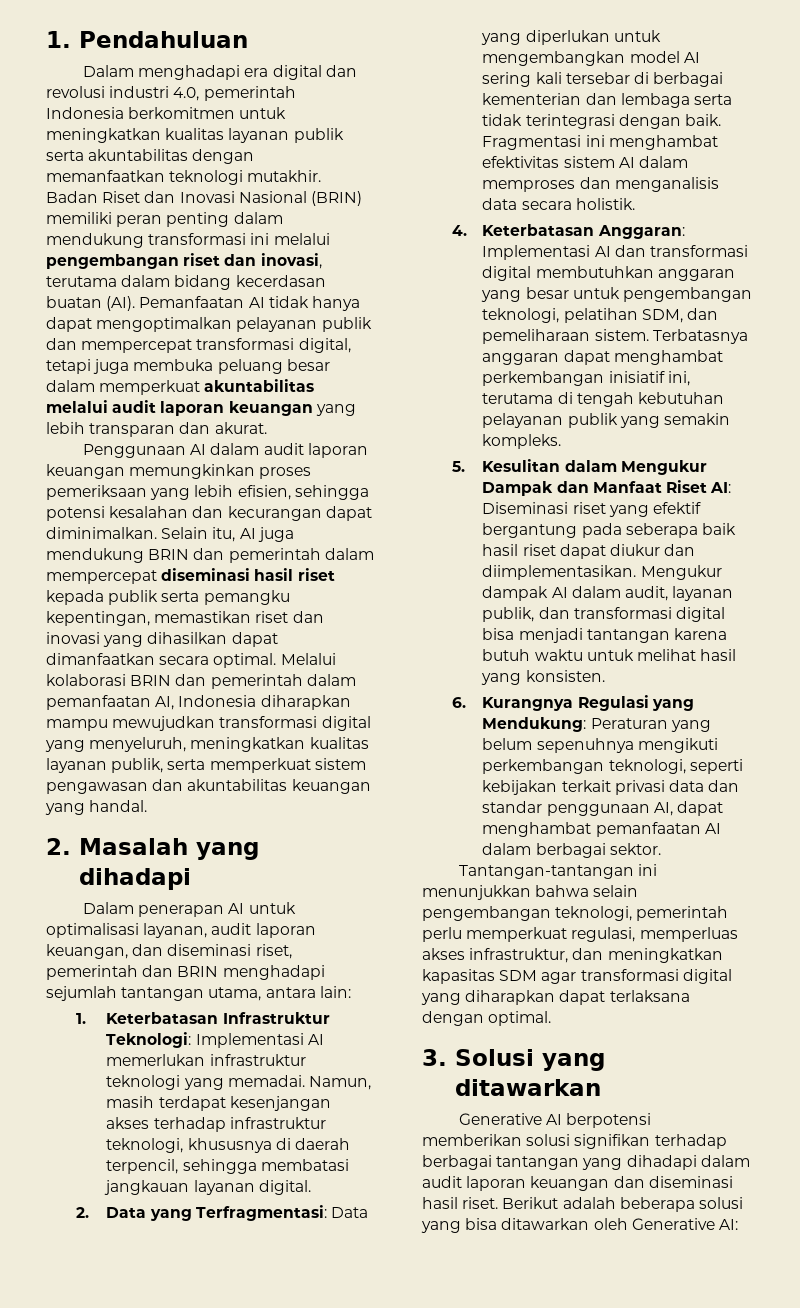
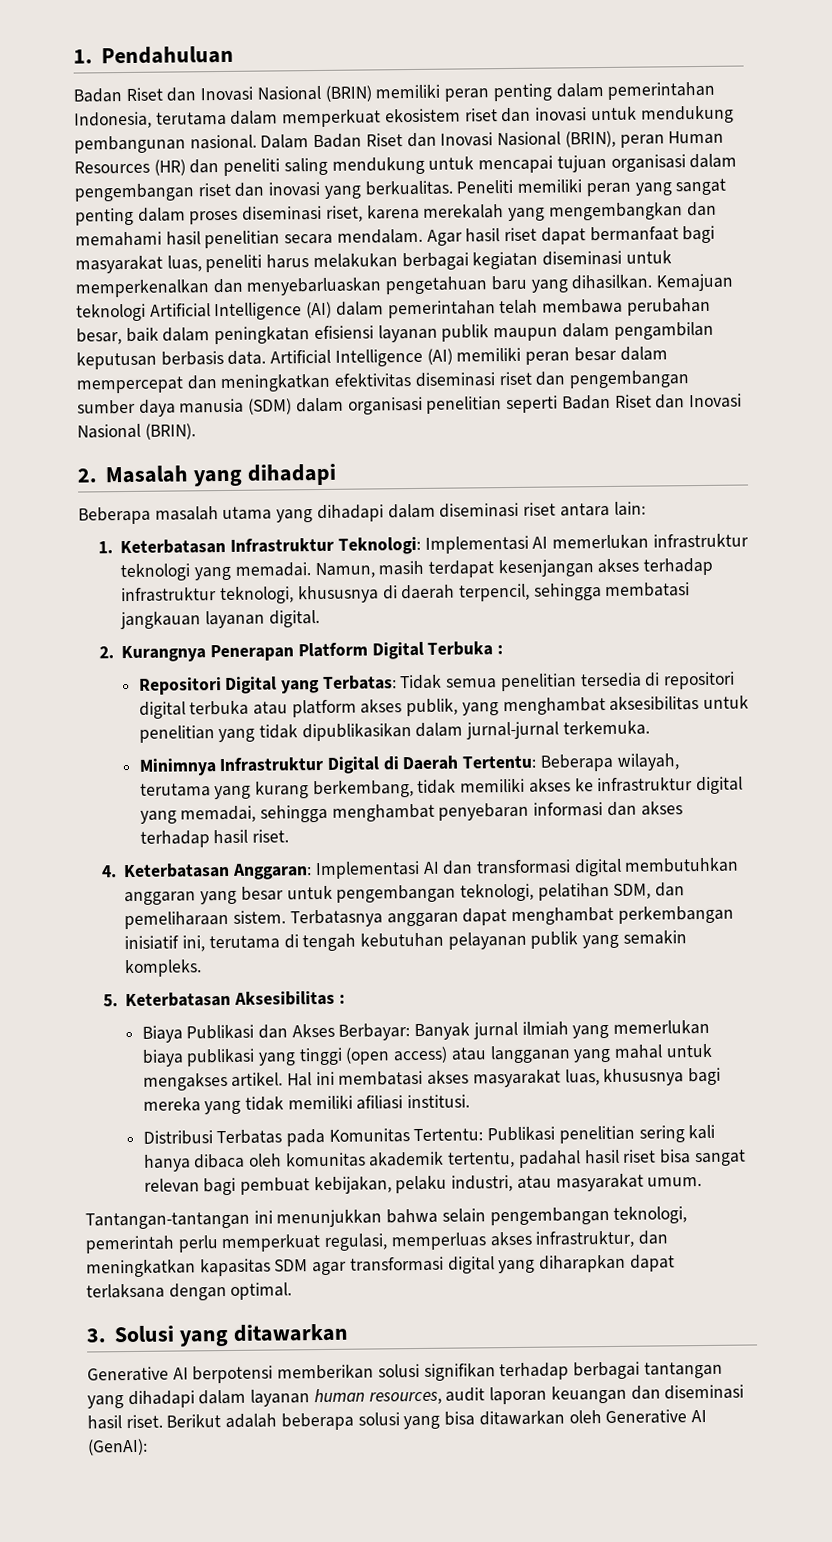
- Dalam menghadapi era digital dan revolusi industri 4.0, pemerintah Indonesia berkomitmen untuk meningkatkan kualitas layanan publik serta akuntabilitas dengan memanfaatkan teknologi mutakhir. Badan Riset dan Inovasi Nasional (BRIN) memiliki peran penting dalam mendukung transformasi ini melalui pengembangan riset dan inovasi, terutama dalam bidang kecerdasan buatan (AI). Pemanfaatan AI tidak hanya dapat mengoptimalkan pelayanan publik dan mempercepat transformasi digital, tetapi juga membuka peluang besar dalam memperkuat akuntabilitas melalui audit laporan keuangan yang lebih transparan dan akurat.
- Penggunaan AI dalam audit laporan keuangan memungkinkan proses pemeriksaan yang lebih efisien, sehingga potensi kesalahan dan kecurangan dapat diminimalkan. Selain itu, AI juga mendukung BRIN dan pemerintah dalam mempercepat diseminasi hasil riset kepada publik serta pemangku kepentingan, memastikan riset dan inovasi yang dihasilkan dapat dimanfaatkan secara optimal. Melalui kolaborasi BRIN dan pemerintah dalam pemanfaatan AI, Indonesia diharapkan mampu mewujudkan transformasi digital yang menyeluruh, meningkatkan kualitas layanan publik, serta memperkuat sistem pengawasan dan akuntabilitas keuangan yang handal.
+ Badan Riset dan Inovasi Nasional (BRIN) memiliki peran penting dalam pemerintahan Indonesia, terutama dalam memperkuat ekosistem riset dan inovasi untuk mendukung pembangunan nasional. Dalam Badan Riset dan Inovasi Nasional (BRIN), peran Human Resources (HR) dan peneliti saling mendukung untuk mencapai tujuan organisasi dalam pengembangan riset dan inovasi yang berkualitas. Peneliti memiliki peran yang sangat penting dalam proses diseminasi riset, karena merekalah yang mengembangkan dan memahami hasil penelitian secara mendalam. Agar hasil riset dapat bermanfaat bagi masyarakat luas, peneliti harus melakukan berbagai kegiatan diseminasi untuk memperkenalkan dan menyebarluaskan pengetahuan baru yang dihasilkan. Kemajuan teknologi Artificial Intelligence (AI) dalam pemerintahan telah membawa perubahan besar, baik dalam peningkatan efisiensi layanan publik maupun dalam pengambilan keputusan berbasis data. Artificial Intelligence (AI) memiliki peran besar dalam mempercepat dan meningkatkan efektivitas diseminasi riset dan pengembangan sumber daya manusia (SDM) dalam organisasi penelitian seperti Badan Riset dan Inovasi Nasional (BRIN).
  2. Masalah yang dihadapi
- Dalam penerapan AI untuk optimalisasi layanan, audit laporan keuangan, dan diseminasi riset, pemerintah dan BRIN menghadapi sejumlah tantangan utama, antara lain:
+ Beberapa masalah utama yang dihadapi dalam diseminasi riset antara lain:
- 2. Data yang Terfragmentasi: Data yang diperlukan untuk mengembangkan model AI sering kali tersebar di berbagai kementerian dan lembaga serta tidak terintegrasi dengan baik. Fragmentasi ini menghambat efektivitas sistem AI dalam memproses dan menganalisis data secara holistik.
+ 2. Kurangnya Penerapan Platform Digital Terbuka :
+ Repositori Digital yang Terbatas: Tidak semua penelitian tersedia di repositori digital terbuka atau platform akses publik, yang menghambat aksesibilitas untuk penelitian yang tidak dipublikasikan dalam jurnal-jurnal terkemuka.
+ Minimnya Infrastruktur Digital di Daerah Tertentu: Beberapa wilayah, terutama yang kurang berkembang, tidak memiliki akses ke infrastruktur digital yang memadai, sehingga menghambat penyebaran informasi dan akses terhadap hasil riset.
- 5. Kesulitan dalam Mengukur Dampak dan Manfaat Riset AI: Diseminasi riset yang efektif bergantung pada seberapa baik hasil riset dapat diukur dan diimplementasikan. Mengukur dampak AI dalam audit, layanan publik, dan transformasi digital bisa menjadi tantangan karena butuh waktu untuk melihat hasil yang konsisten.
- 6. Kurangnya Regulasi yang Mendukung: Peraturan yang belum sepenuhnya mengikuti perkembangan teknologi, seperti kebijakan terkait privasi data dan standar penggunaan AI, dapat menghambat pemanfaatan AI dalam berbagai sektor.
+ 5. Keterbatasan Aksesibilitas :
+ Biaya Publikasi dan Akses Berbayar: Banyak jurnal ilmiah yang memerlukan biaya publikasi yang tinggi (open access) atau langganan yang mahal untuk mengakses artikel. Hal ini membatasi akses masyarakat luas, khususnya bagi mereka yang tidak memiliki afiliasi institusi.
+ Distribusi Terbatas pada Komunitas Tertentu: Publikasi penelitian sering kali hanya dibaca oleh komunitas akademik tertentu, padahal hasil riset bisa sangat relevan bagi pembuat kebijakan, pelaku industri, atau masyarakat umum.
- Generative AI berpotensi memberikan solusi signifikan terhadap berbagai tantangan yang dihadapi dalam audit laporan keuangan dan diseminasi hasil riset.
+ Generative AI berpotensi memberikan solusi signifikan terhadap berbagai tantangan yang dihadapi dalam layanan human resources, audit laporan keuangan dan diseminasi hasil riset.
- Berikut adalah beberapa solusi yang bisa ditawarkan oleh Generative AI:
+ Berikut adalah beberapa solusi yang bisa ditawarkan oleh Generative AI (GenAI):

